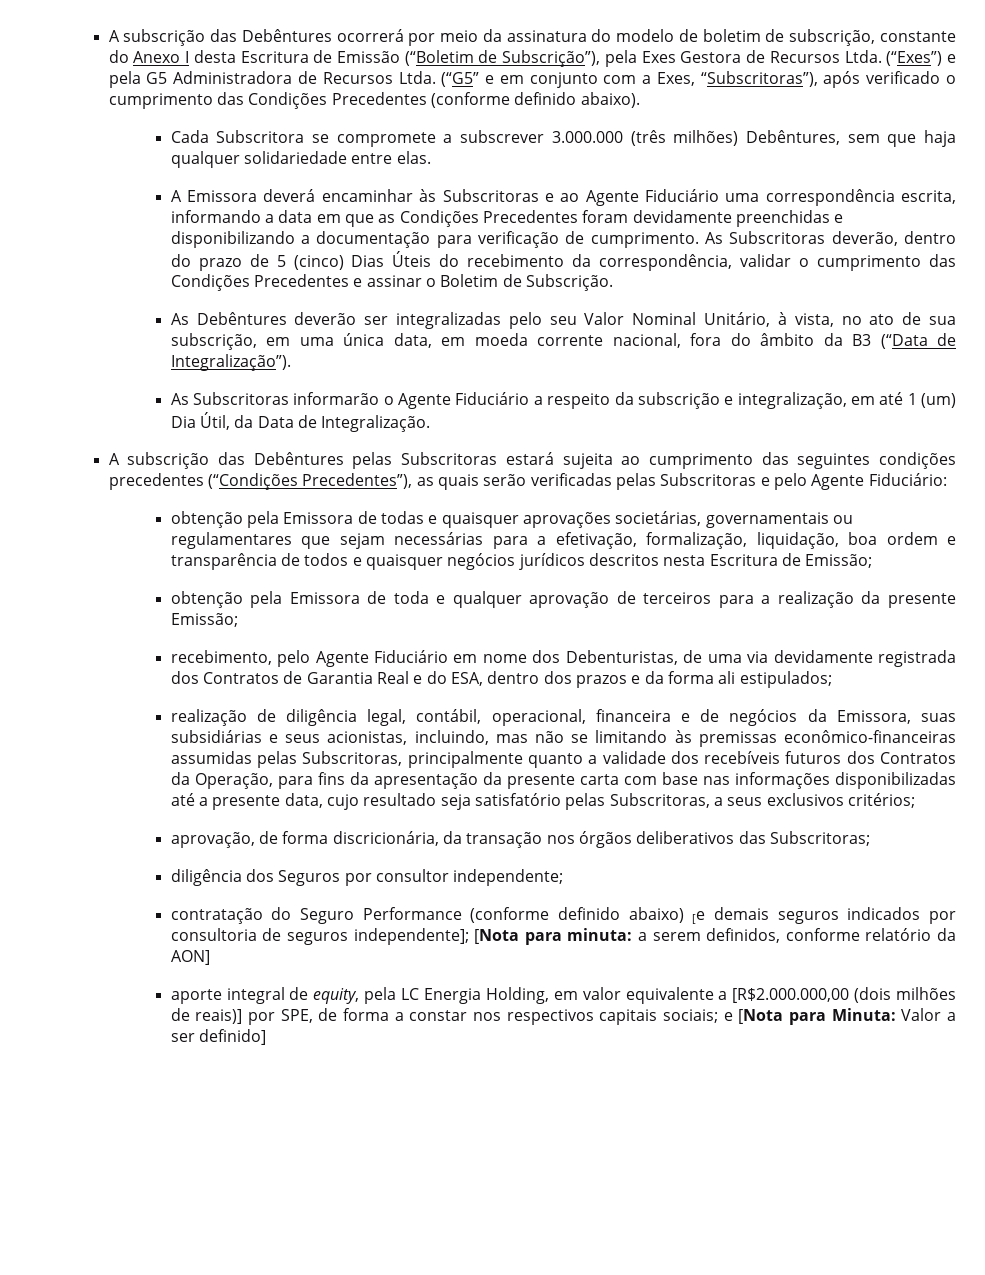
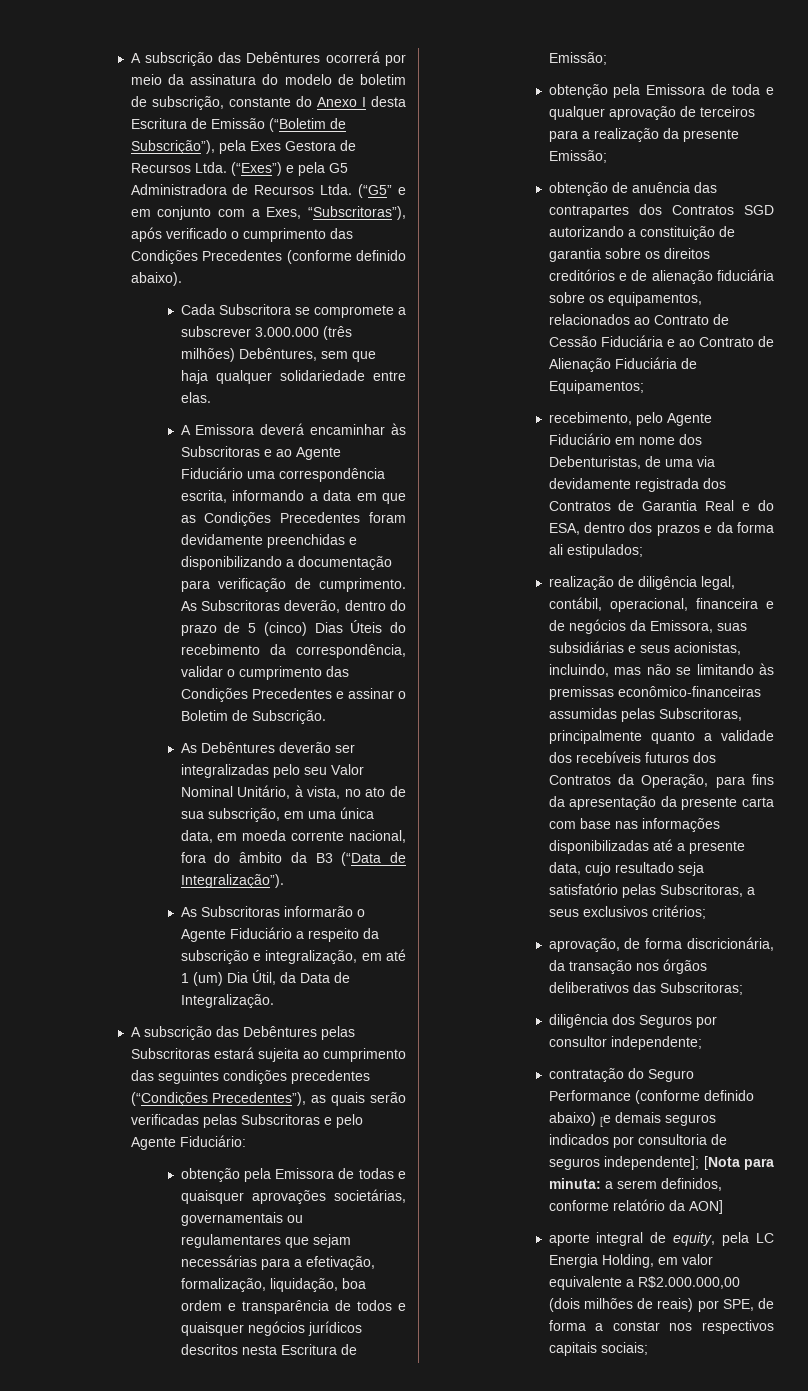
+ obtenção de anuência das contrapartes dos Contratos SGD autorizando a constituição de garantia sobre os direitos creditórios e de alienação fiduciária sobre os equipamentos, relacionados ao Contrato de Cessão Fiduciária e ao Contrato de Alienação Fiduciária de Equipamentos;
- aporte integral de equity, pela LC Energia Holding, em valor equivalente a [R$2.000.000,00 (dois milhões de reais)] por SPE, de forma a constar nos respectivos capitais sociais; e [Nota para Minuta: Valor a ser definido]
+ aporte integral de equity, pela LC Energia Holding, em valor equivalente a R$2.000.000,00 (dois milhões de reais) por SPE, de forma a constar nos respectivos capitais sociais;

